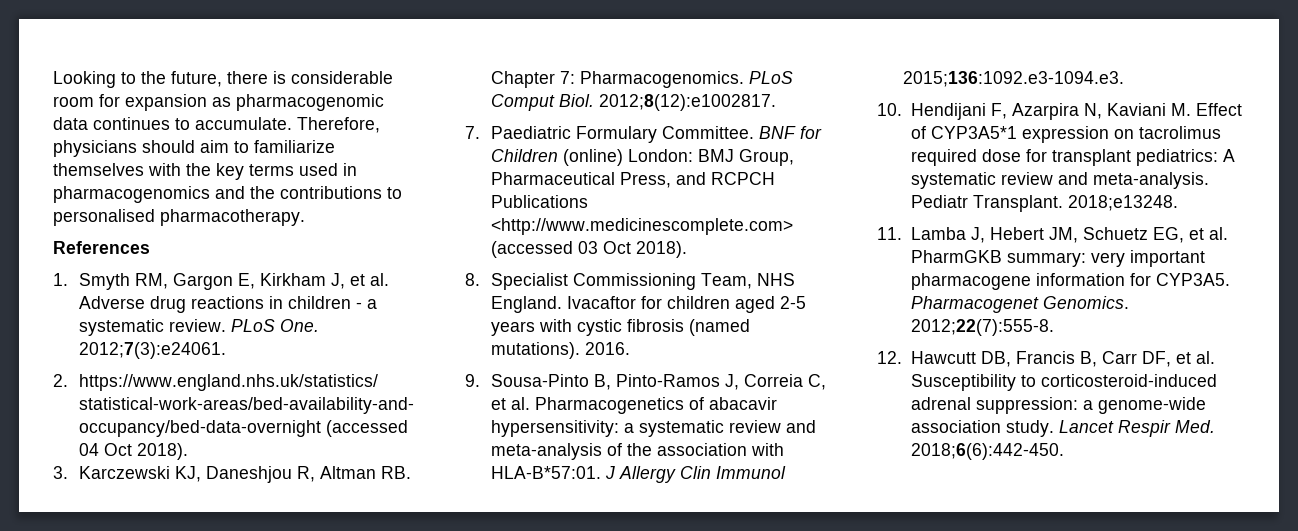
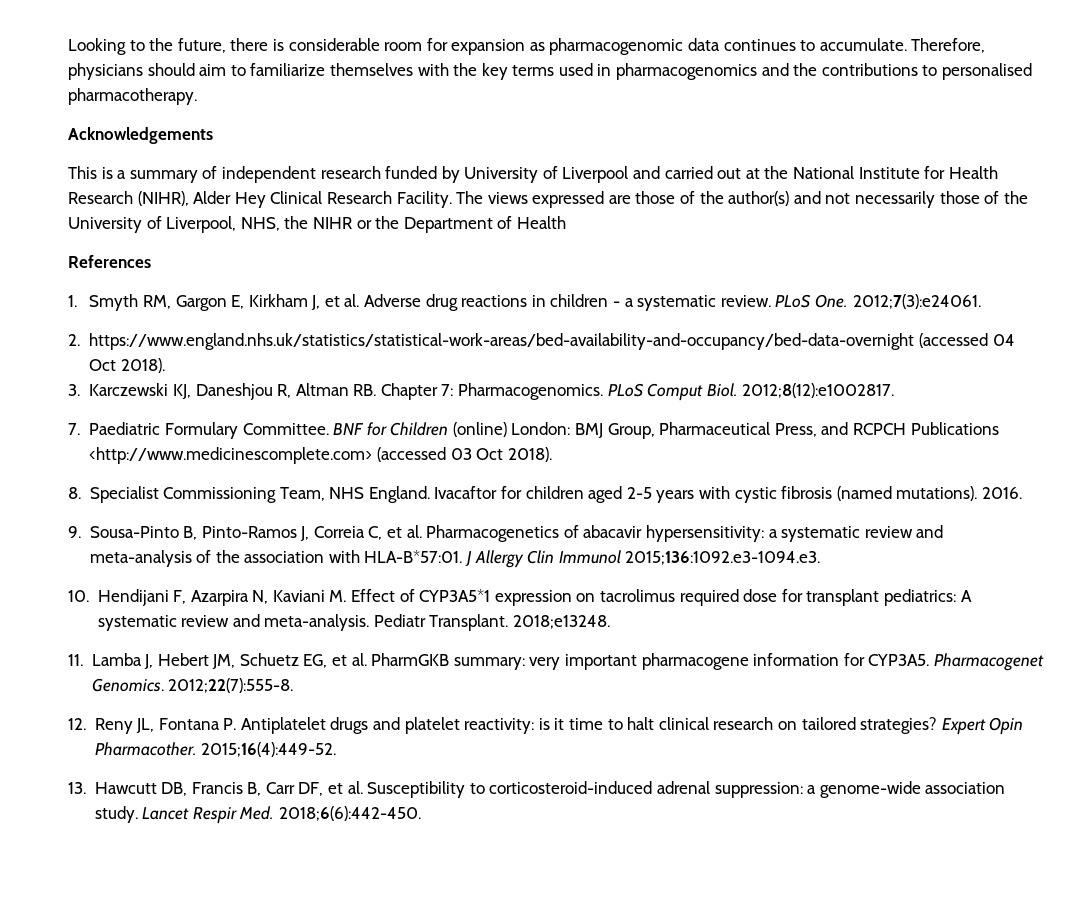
+ Acknowledgements
+ This is a summary of independent research funded by University of Liverpool and carried out at the National Institute for Health Research (NIHR), Alder Hey Clinical Research Facility. The views expressed are those of the author(s) and not necessarily those of the University of Liverpool, NHS, the NIHR or the Department of Health
- 12. Hawcutt DB, Francis B, Carr DF, et al. Susceptibility to corticosteroid-induced adrenal suppression: a genome-wide association study.
+ 12. Reny JL, Fontana P. Antiplatelet drugs and platelet reactivity: is it time to halt clinical research on tailored strategies? Expert Opin Pharmacother. 2015;16(4):449-52.
+ 13. Hawcutt DB, Francis B, Carr DF, et al. Susceptibility to corticosteroid-induced adrenal suppression: a genome-wide association study.

